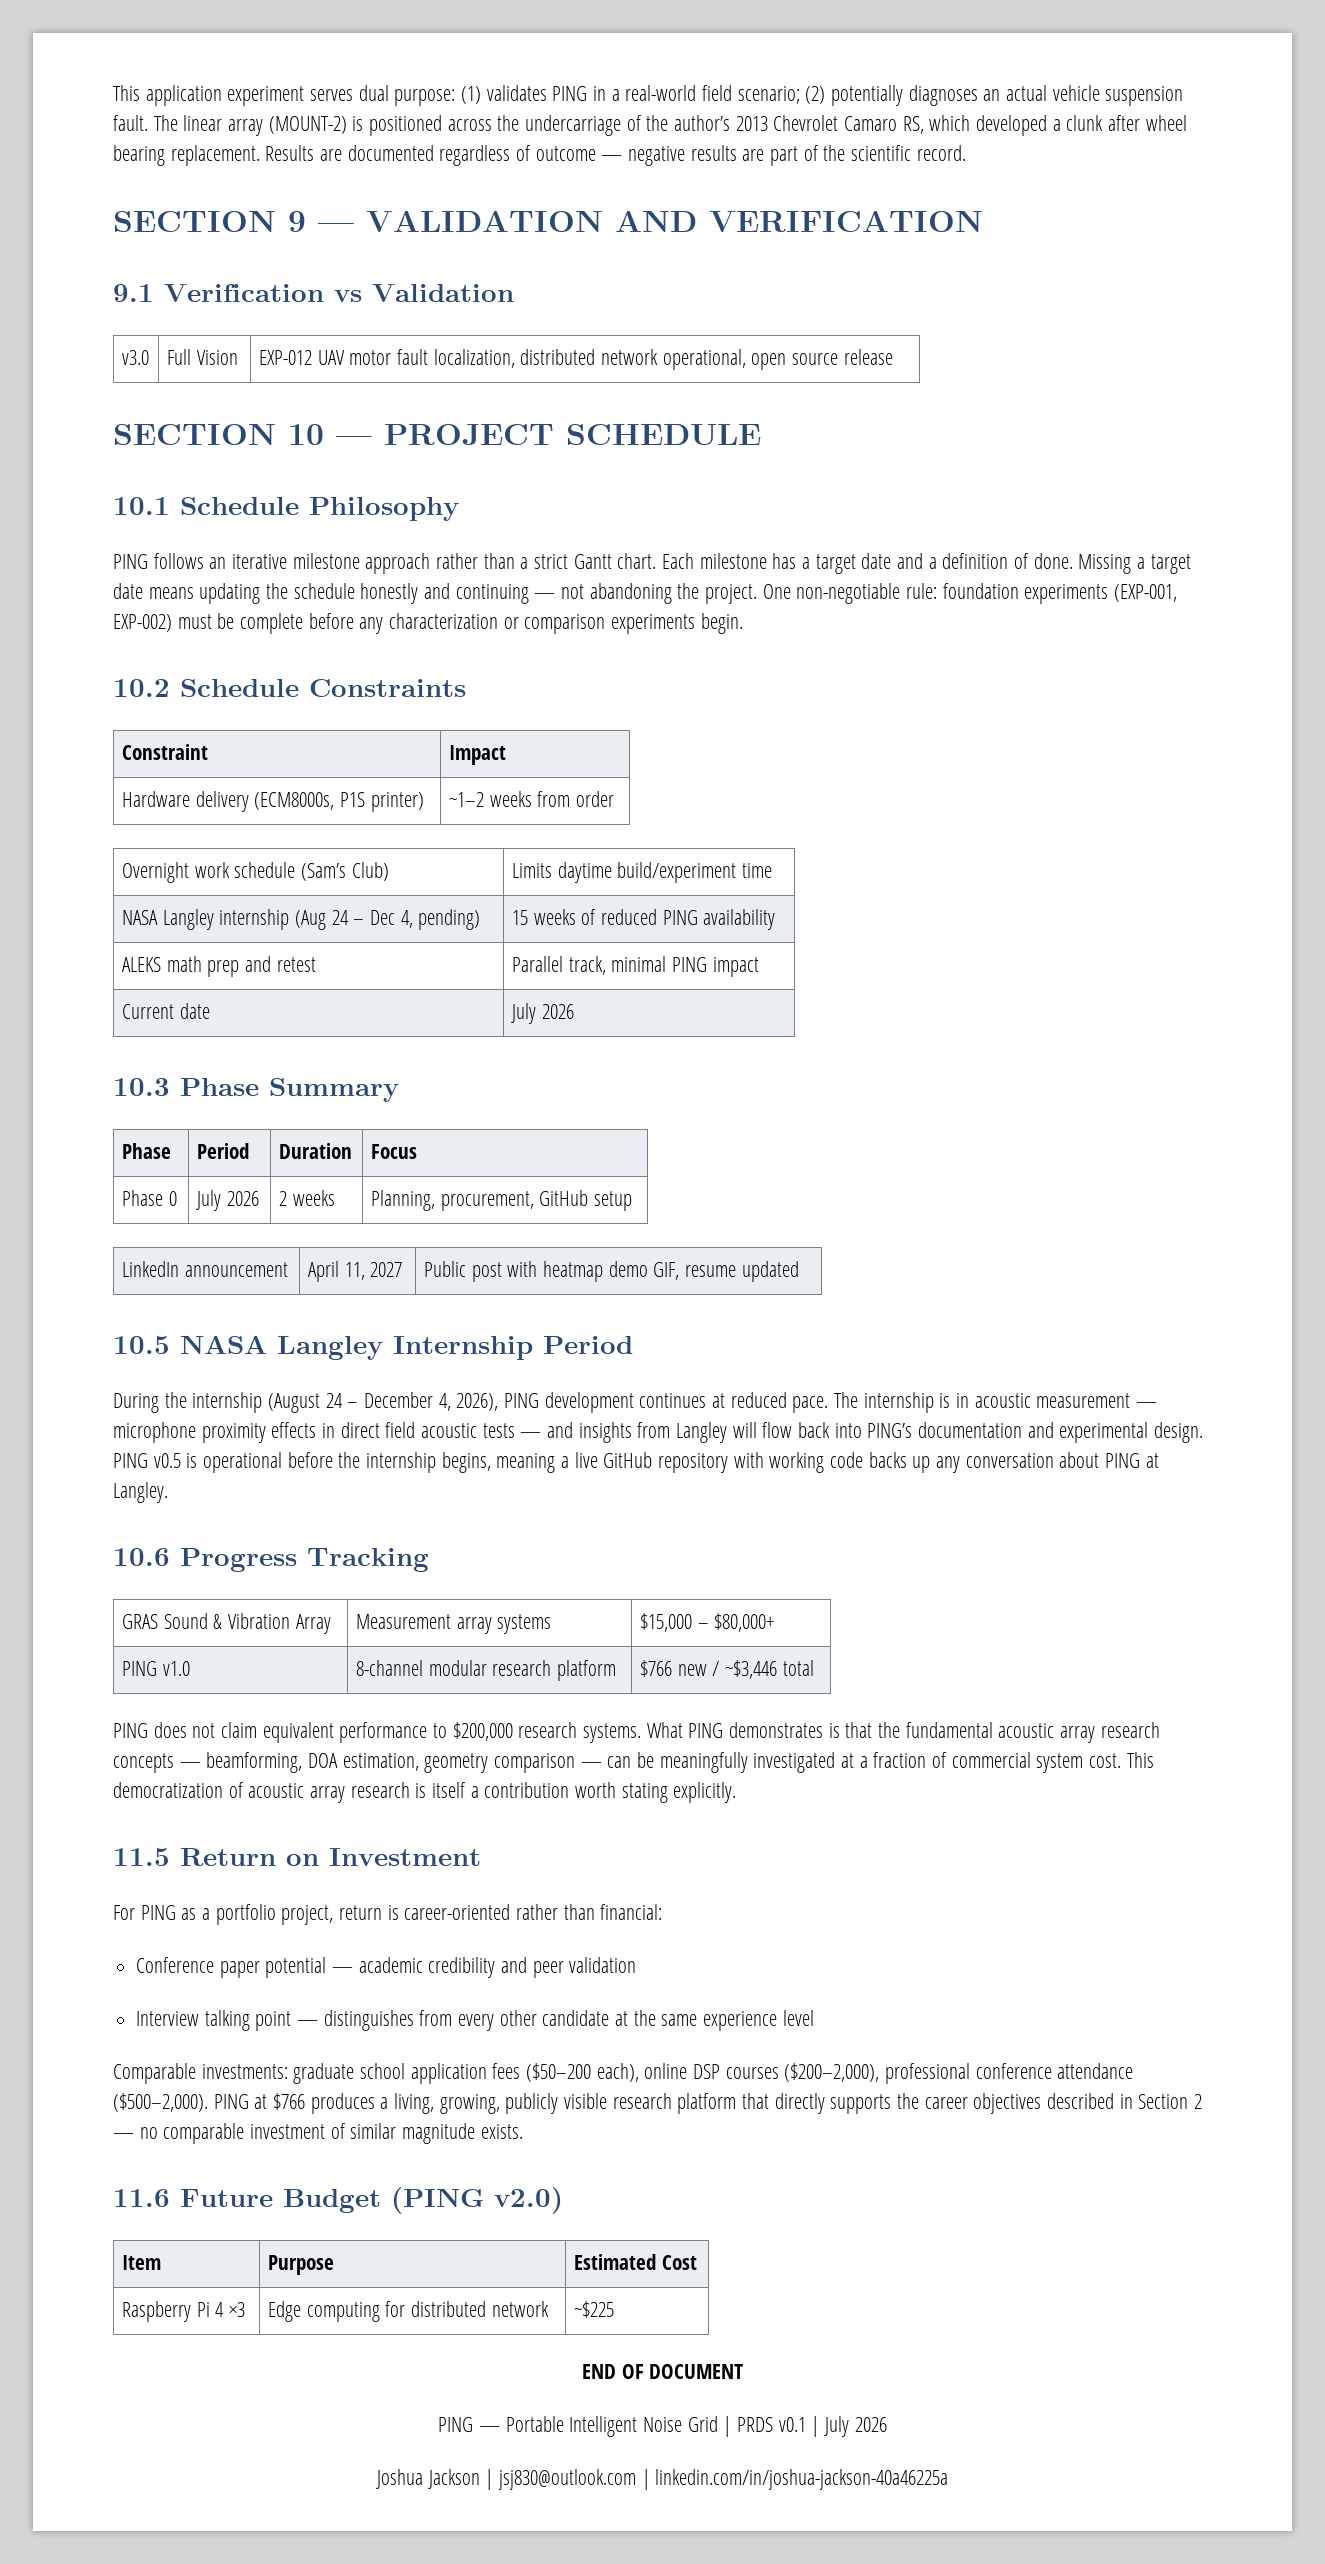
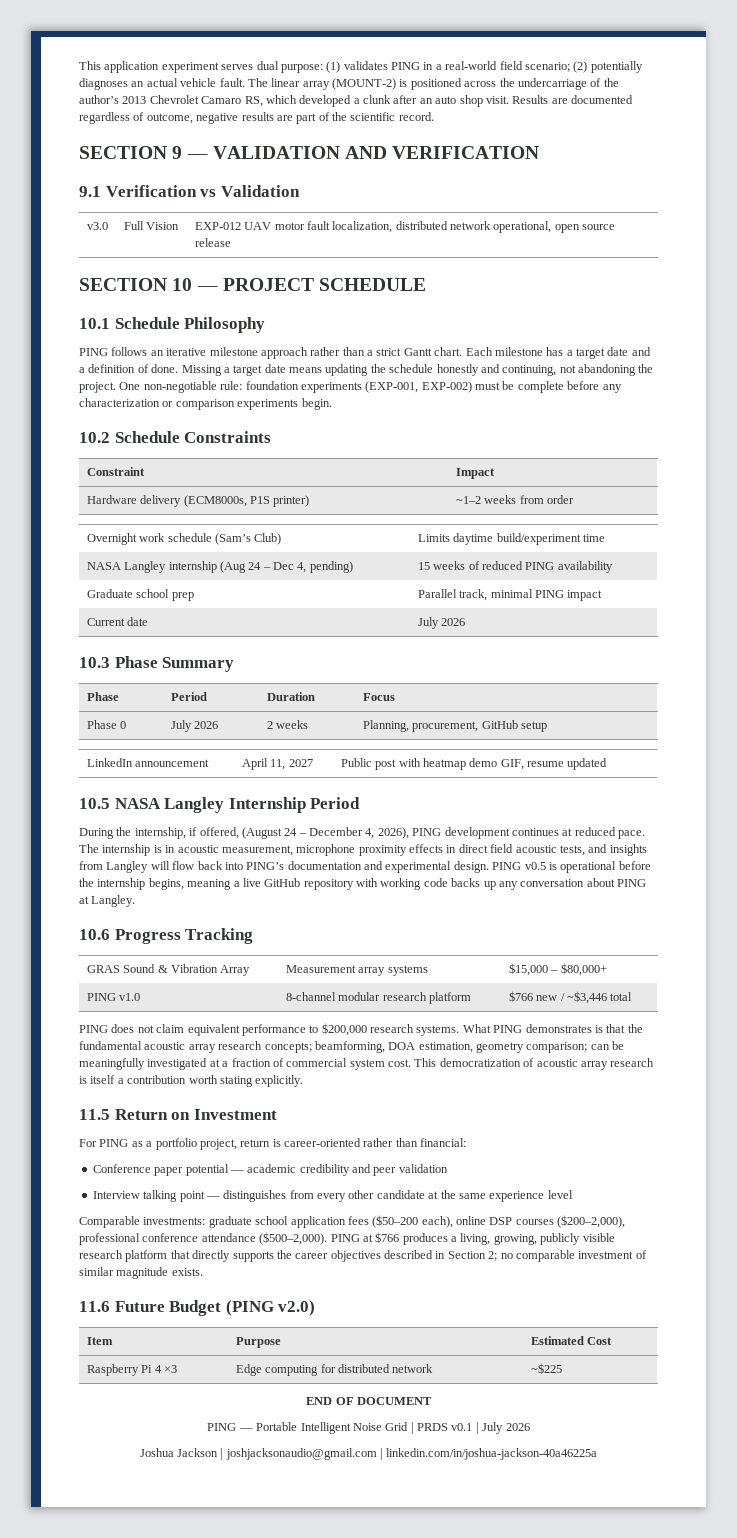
- This application experiment serves dual purpose: (1) validates PING in a real-world field scenario; (2) potentially diagnoses an actual vehicle suspension fault.
+ This application experiment serves dual purpose: (1) validates PING in a real-world field scenario; (2) potentially diagnoses an actual vehicle fault.
- The linear array (MOUNT-2) is positioned across the undercarriage of the author’s 2013 Chevrolet Camaro RS, which developed a clunk after wheel bearing replacement.
+ The linear array (MOUNT-2) is positioned across the undercarriage of the author’s 2013 Chevrolet Camaro RS, which developed a clunk after an auto shop visit.
- Results are documented regardless of outcome — negative results are part of the scientific record.
+ Results are documented regardless of outcome, negative results are part of the scientific record.
- Missing a target date means updating the schedule honestly and continuing — not abandoning the project.
+ Missing a target date means updating the schedule honestly and continuing, not abandoning the project.
- ALEKS math prep and retest | Parallel track, minimal PING impact
+ Graduate school prep | Parallel track, minimal PING impact
- During the internship (August 24 – December 4, 2026), PING development continues at reduced pace.
+ During the internship, if offered, (August 24 – December 4, 2026), PING development continues at reduced pace.
- The internship is in acoustic measurement — microphone proximity effects in direct field acoustic tests — and insights from Langley will flow back into PING’s documentation and experimental design.
+ The internship is in acoustic measurement, microphone proximity effects in direct field acoustic tests, and insights from Langley will flow back into PING’s documentation and experimental design.
- What PING demonstrates is that the fundamental acoustic array research concepts — beamforming, DOA estimation, geometry comparison — can be meaningfully investigated at a fraction of commercial system cost.
+ What PING demonstrates is that the fundamental acoustic array research concepts; beamforming, DOA estimation, geometry comparison; can be meaningfully investigated at a fraction of commercial system cost.
- PING at $766 produces a living, growing, publicly visible research platform that directly supports the career objectives described in Section 2 — no comparable investment of similar magnitude exists.
+ PING at $766 produces a living, growing, publicly visible research platform that directly supports the career objectives described in Section 2; no comparable investment of similar magnitude exists.
- Joshua Jackson | jsj830@outlook.com | linkedin.com/in/joshua-jackson-40a46225a
+ Joshua Jackson | joshjacksonaudio@gmail.com | linkedin.com/in/joshua-jackson-40a46225a

